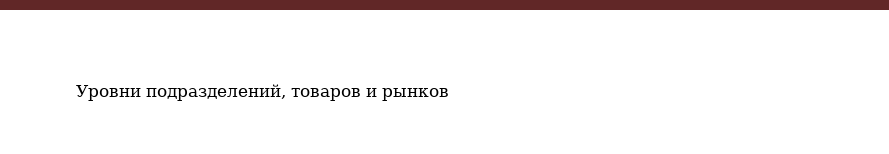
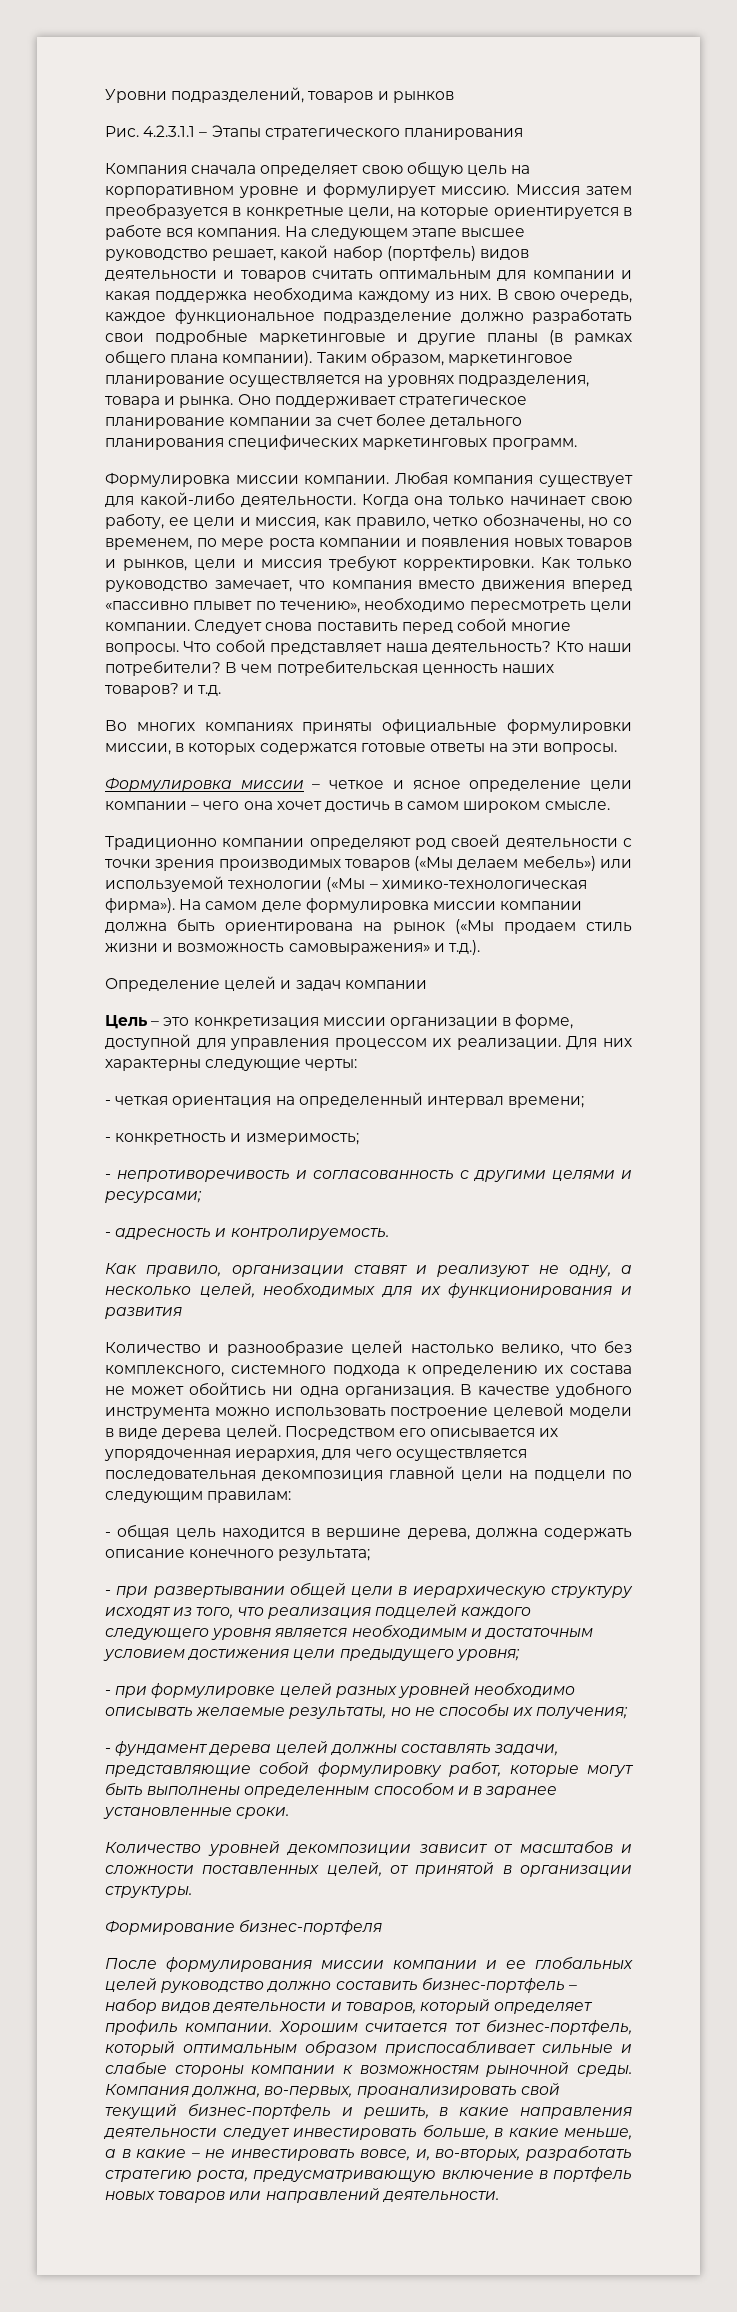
+ Рис. 4.2.3.1.1 – Этапы стратегического планирования
+ Компания сначала определяет свою общую цель на корпоративном уровне и формулирует миссию. Миссия затем преобразуется в конкретные цели, на которые ориентируется в работе вся компания. На следующем этапе высшее руководство решает, какой набор (портфель) видов деятельности и товаров считать оптимальным для компании и какая поддержка необходима каждому из них. В свою очередь, каждое функциональное подразделение должно разработать свои подробные маркетинговые и другие планы (в рамках общего плана компании). Таким образом, маркетинговое планирование осуществляется на уровнях подразделения, товара и рынка. Оно поддерживает стратегическое планирование компании за счет более детального планирования специфических маркетинговых программ.
+ Формулировка миссии компании. Любая компания существует для какой-либо деятельности. Когда она только начинает свою работу, ее цели и миссия, как правило, четко обозначены, но со временем, по мере роста компании и появления новых товаров и рынков, цели и миссия требуют корректировки. Как только руководство замечает, что компания вместо движения вперед «пассивно плывет по течению», необходимо пересмотреть цели компании. Следует снова поставить перед собой многие вопросы. Что собой представляет наша деятельность? Кто наши потребители? В чем потребительская ценность наших товаров? и т.д.
+ Во многих компаниях приняты официальные формулировки миссии, в которых содержатся готовые ответы на эти вопросы.
+ Формулировка миссии – четкое и ясное определение цели компании – чего она хочет достичь в самом широком смысле.
+ Традиционно компании определяют род своей деятельности с точки зрения производимых товаров («Мы делаем мебель») или используемой технологии («Мы – химико-технологическая фирма»). На самом деле формулировка миссии компании должна быть ориентирована на рынок («Мы продаем стиль жизни и возможность самовыражения» и т.д.).
+ Определение целей и задач компании
+ Цель – это конкретизация миссии организации в форме, доступной для управления процессом их реализации. Для них характерны следующие черты:
+ - четкая ориентация на определенный интервал времени;
+ - конкретность и измеримость;
+ - непротиворечивость и согласованность с другими целями и ресурсами;
+ - адресность и контролируемость.
+ Как правило, организации ставят и реализуют не одну, а несколько целей, необходимых для их функционирования и развития
+ Количество и разнообразие целей настолько велико, что без комплексного, системного подхода к определению их состава не может обойтись ни одна организация. В качестве удобного инструмента можно использовать построение целевой модели в виде дерева целей. Посредством его описывается их упорядоченная иерархия, для чего осуществляется последовательная декомпозиция главной цели на подцели по следующим правилам:
+ - общая цель находится в вершине дерева, должна содержать описание конечного результата;
+ - при развертывании общей цели в иерархическую структуру исходят из того, что реализация подцелей каждого следующего уровня является необходимым и достаточным условием достижения цели предыдущего уровня;
+ - при формулировке целей разных уровней необходимо описывать желаемые результаты, но не способы их получения;
+ - фундамент дерева целей должны составлять задачи, представляющие собой формулировку работ, которые могут быть выполнены определенным способом и в заранее установленные сроки.
+ Количество уровней декомпозиции зависит от масштабов и сложности поставленных целей, от принятой в организации структуры.
+ Формирование бизнес-портфеля
+ После формулирования миссии компании и ее глобальных целей руководство должно составить бизнес-портфель – набор видов деятельности и товаров, который определяет профиль компании. Хорошим считается тот бизнес-портфель, который оптимальным образом приспосабливает сильные и слабые стороны компании к возможностям рыночной среды. Компания должна, во-первых, проанализировать свой текущий бизнес-портфель и решить, в какие направления деятельности следует инвестировать больше, в какие меньше, а в какие – не инвестировать вовсе, и, во-вторых, разработать стратегию роста, предусматривающую включение в портфель новых товаров или направлений деятельности.

